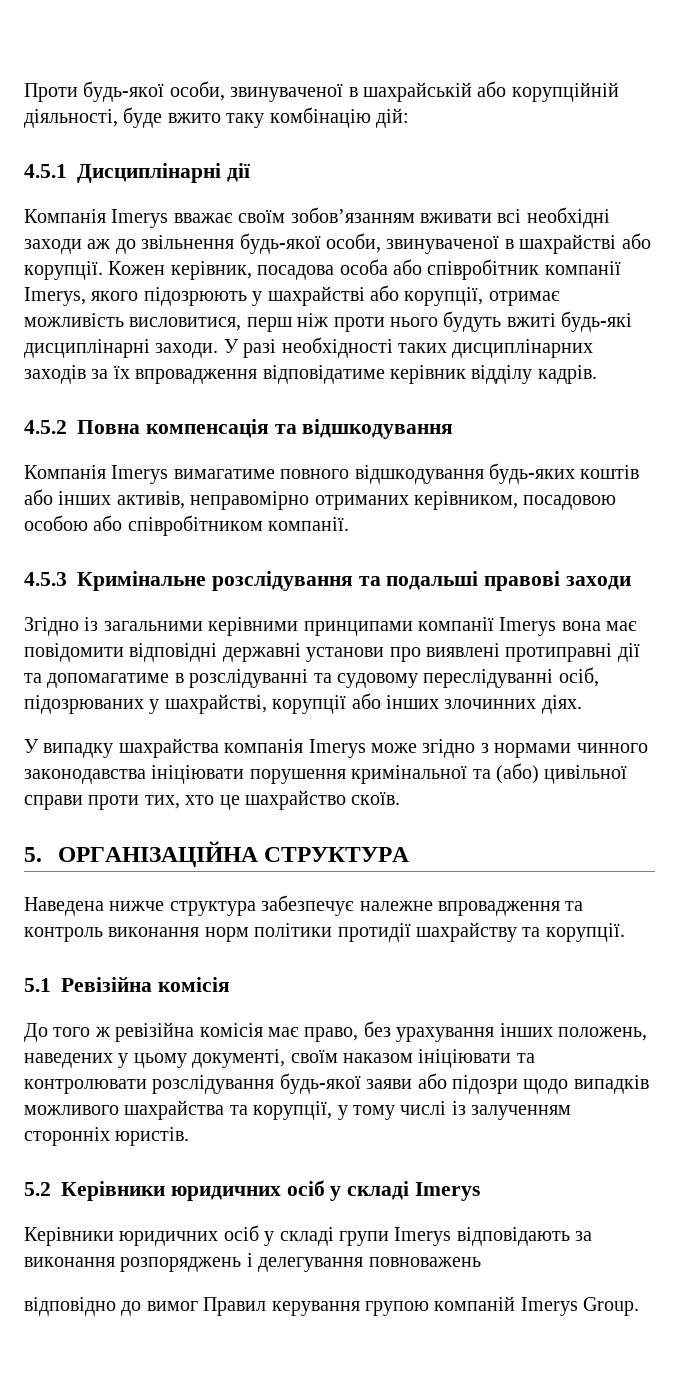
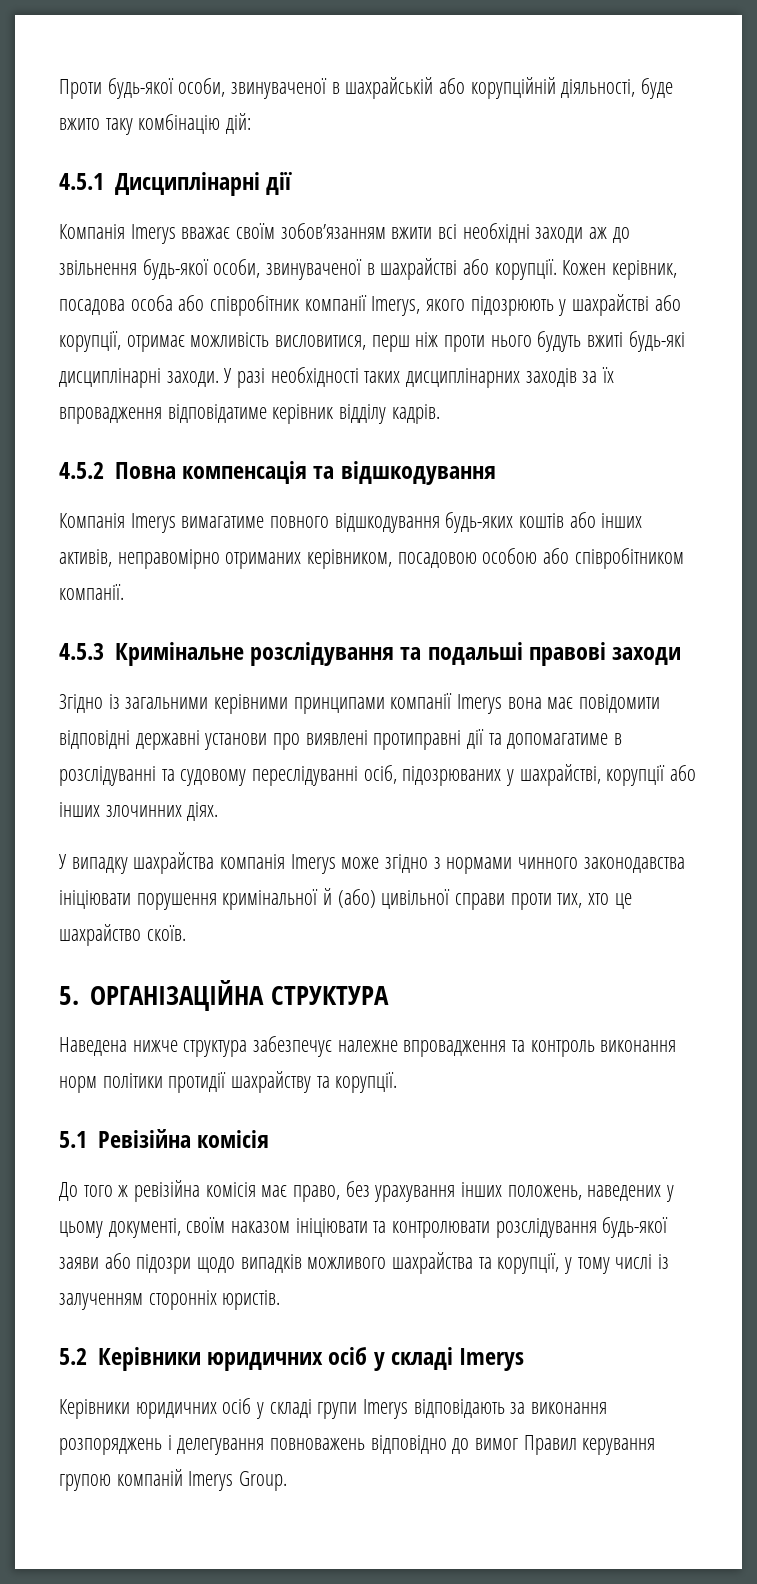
- Компанія Imerys вважає своїм зобов’язанням вживати всі необхідні заходи аж до звільнення будь-якої особи, звинуваченої в шахрайстві або корупції.
+ Компанія Imerys вважає своїм зобов’язанням вжити всі необхідні заходи аж до звільнення будь-якої особи, звинуваченої в шахрайстві або корупції.
- У випадку шахрайства компанія Imerys може згідно з нормами чинного законодавства ініціювати порушення кримінальної та (або) цивільної справи проти тих, хто це шахрайство скоїв.
+ У випадку шахрайства компанія Imerys може згідно з нормами чинного законодавства ініціювати порушення кримінальної й (або) цивільної справи проти тих, хто це шахрайство скоїв.
- Керівники юридичних осіб у складі групи Imerys відповідають за виконання розпоряджень і делегування повноважень
- відповідно до вимог Правил керування групою компаній Imerys Group.
+ Керівники юридичних осіб у складі групи Imerys відповідають за виконання розпоряджень і делегування повноважень відповідно до вимог Правил керування групою компаній Imerys Group.

